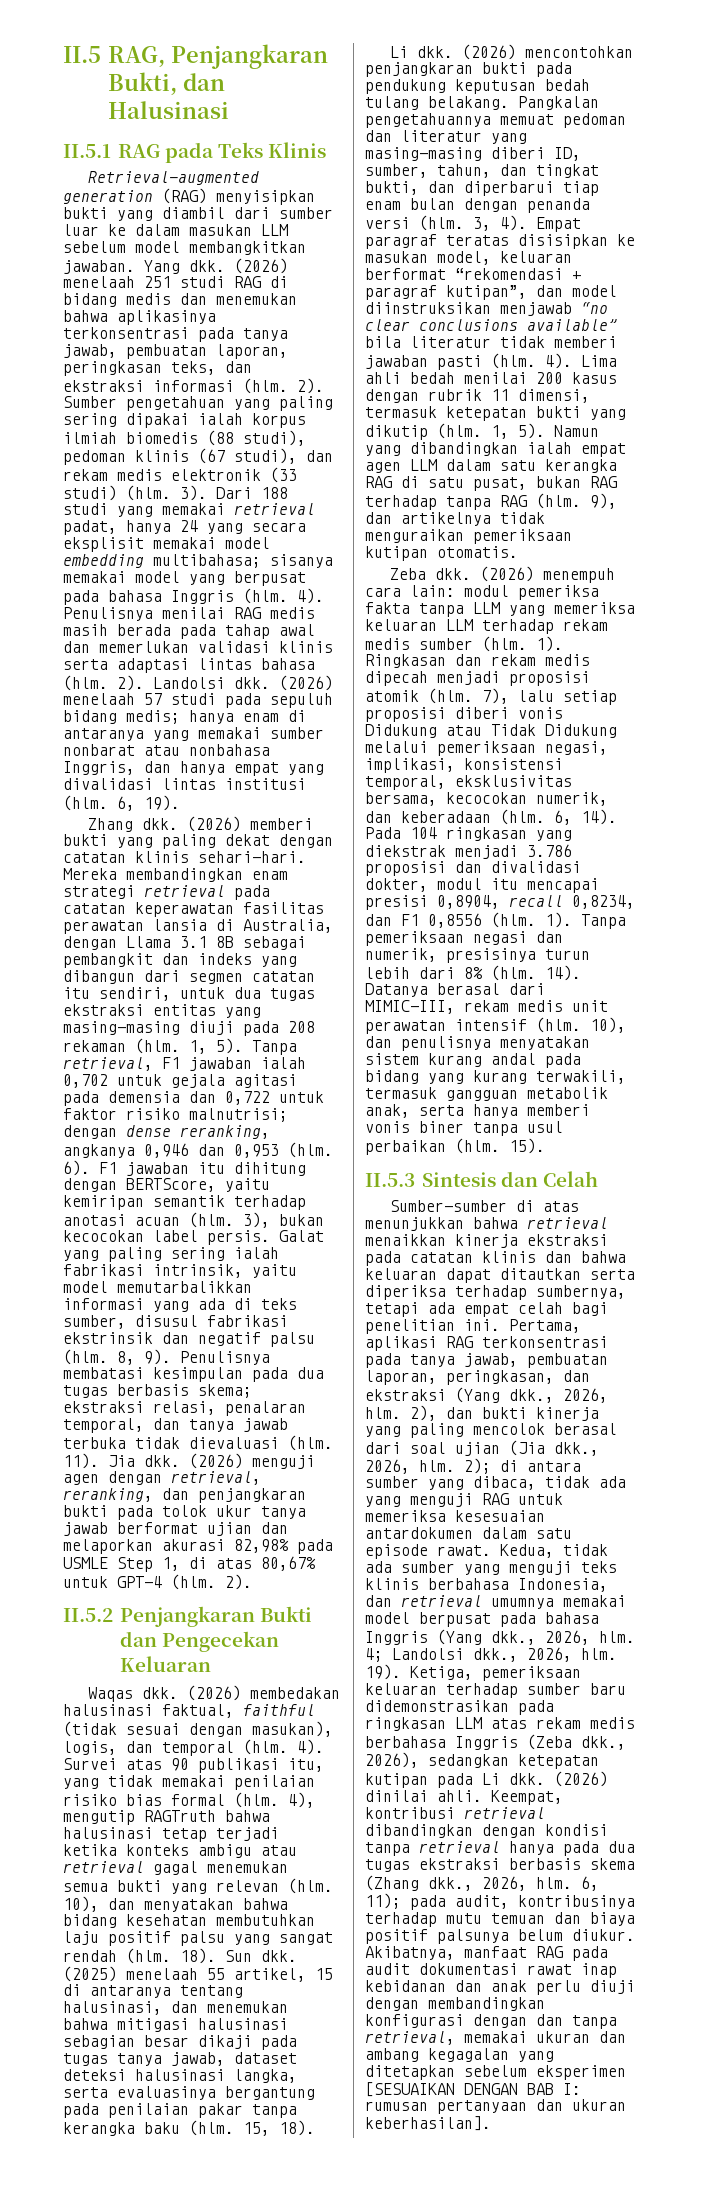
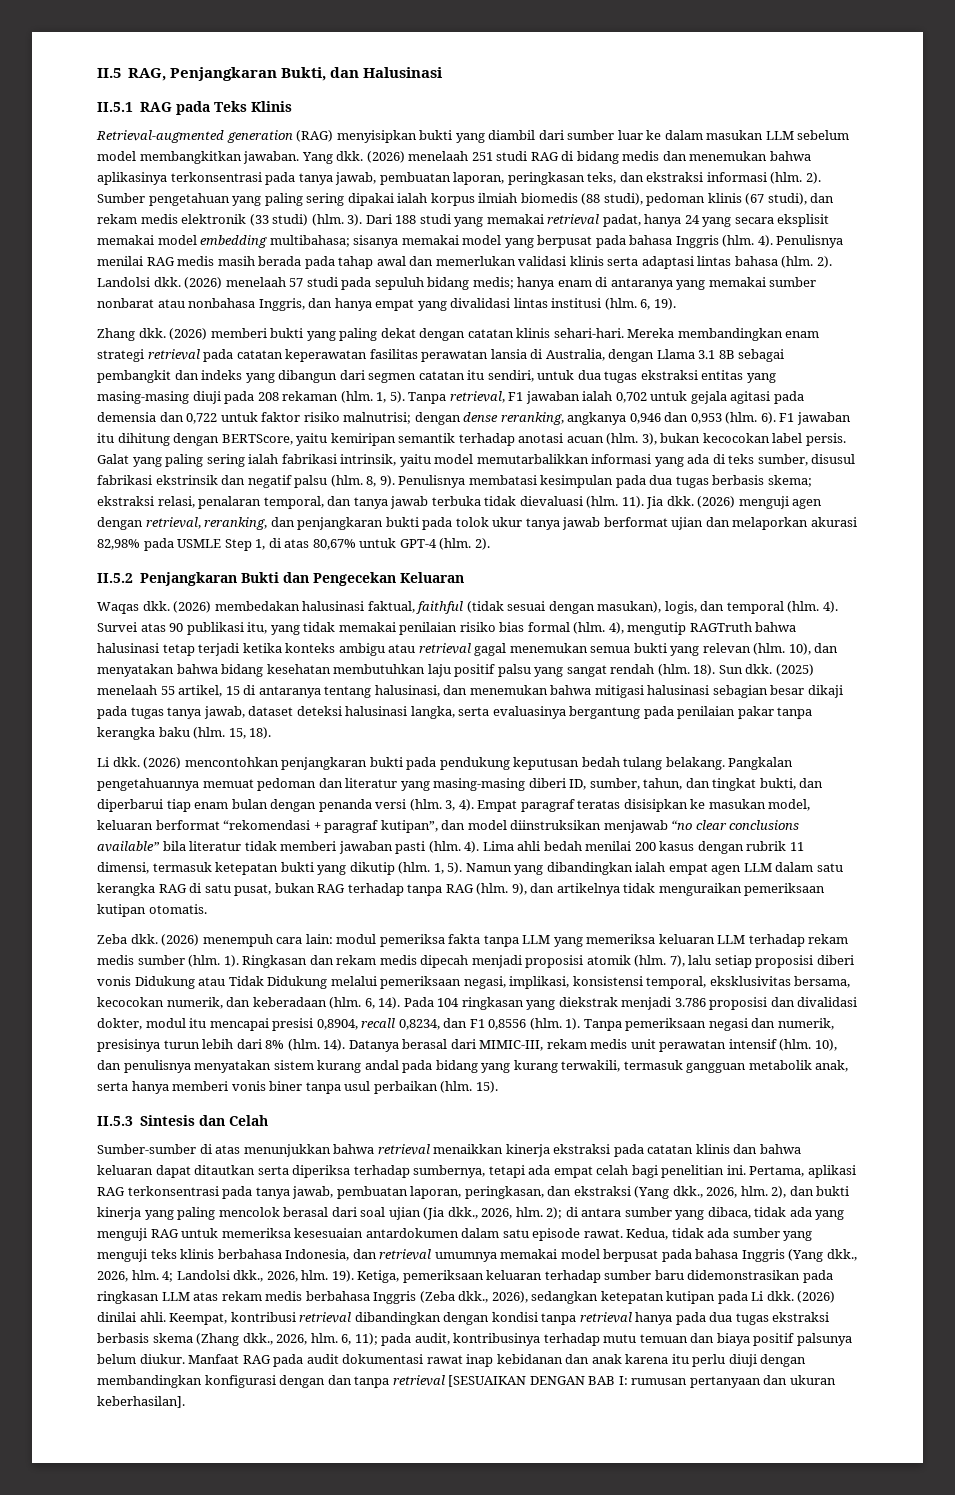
- Akibatnya, manfaat RAG pada audit dokumentasi rawat inap kebidanan dan anak perlu diuji dengan membandingkan konfigurasi dengan dan tanpa retrieval, memakai ukuran dan ambang kegagalan yang ditetapkan sebelum eksperimen [SESUAIKAN DENGAN BAB I: rumusan pertanyaan dan ukuran keberhasilan].
+ Manfaat RAG pada audit dokumentasi rawat inap kebidanan dan anak karena itu perlu diuji dengan membandingkan konfigurasi dengan dan tanpa retrieval [SESUAIKAN DENGAN BAB I: rumusan pertanyaan dan ukuran keberhasilan].

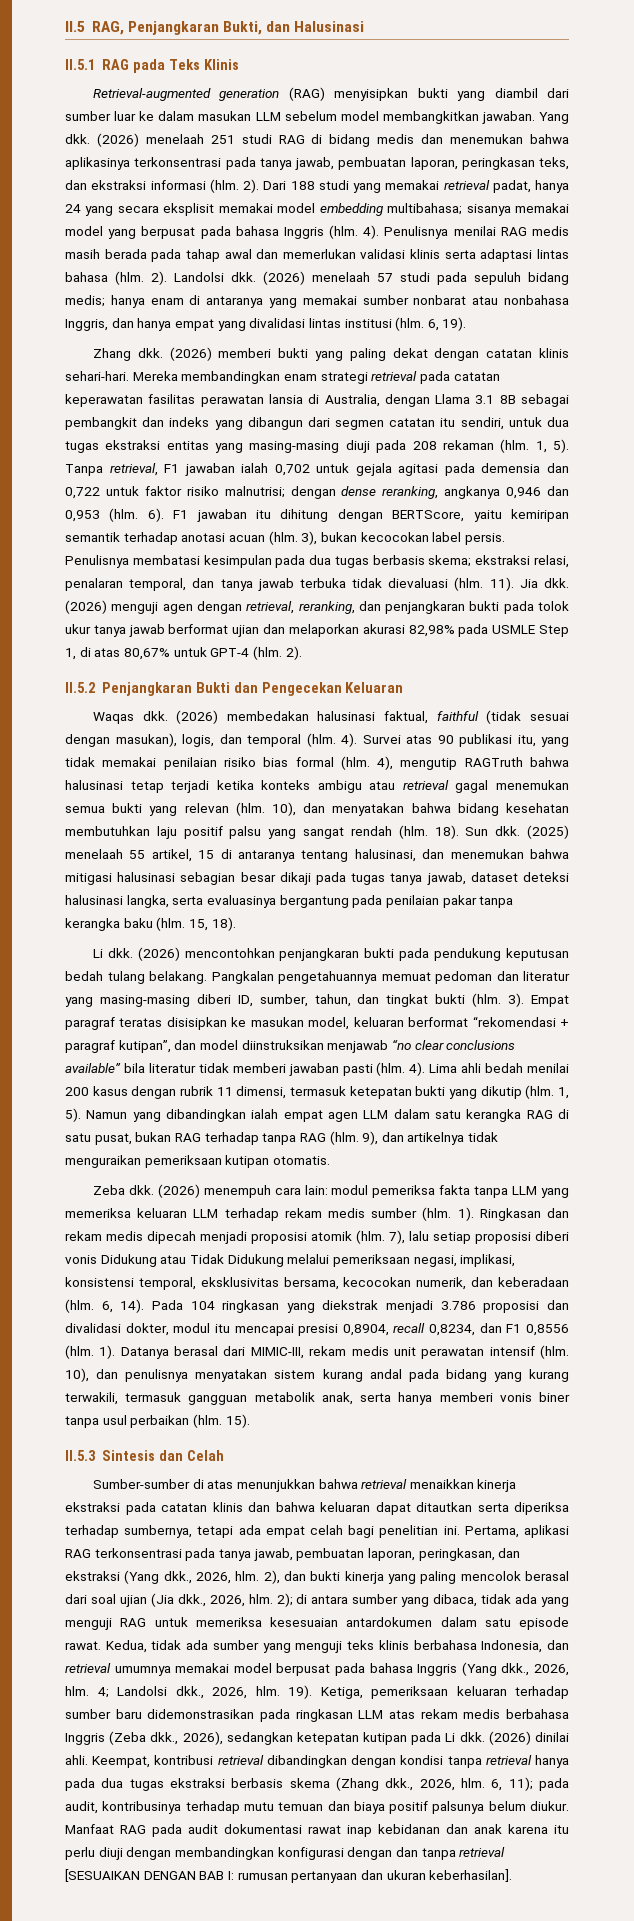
- Sumber pengetahuan yang paling sering dipakai ialah korpus ilmiah biomedis (88 studi), pedoman klinis (67 studi), dan rekam medis elektronik (33 studi) (hlm. 3).
- Galat yang paling sering ialah fabrikasi intrinsik, yaitu model memutarbalikkan informasi yang ada di teks sumber, disusul fabrikasi ekstrinsik dan negatif palsu (hlm. 8, 9).
- Pangkalan pengetahuannya memuat pedoman dan literatur yang masing-masing diberi ID, sumber, tahun, dan tingkat bukti, dan diperbarui tiap enam bulan dengan penanda versi (hlm. 3, 4).
+ Pangkalan pengetahuannya memuat pedoman dan literatur yang masing-masing diberi ID, sumber, tahun, dan tingkat bukti (hlm. 3).
- Tanpa pemeriksaan negasi dan numerik, presisinya turun lebih dari 8% (hlm. 14).

